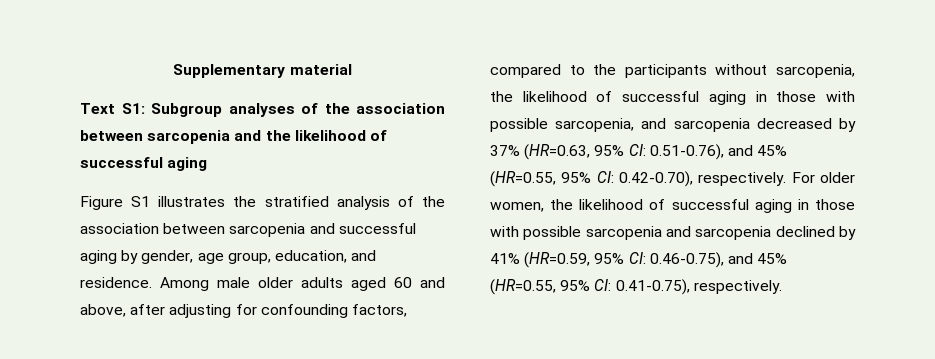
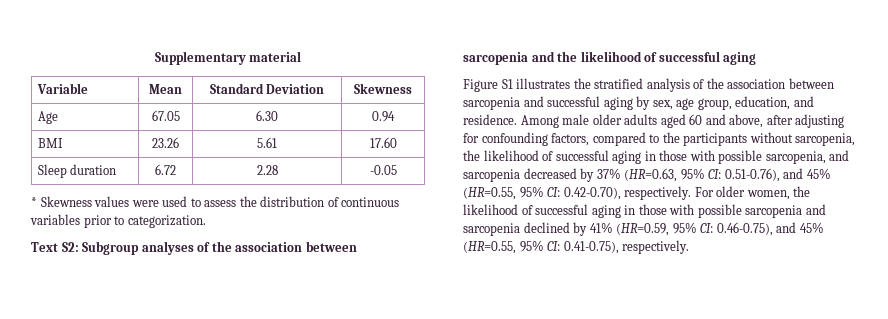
+ Variable | Mean | Standard Deviation | Skewness
+ Age | 67.05 | 6.30 | 0.94
+ BMI | 23.26 | 5.61 | 17.60
+ Sleep duration | 6.72 | 2.28 | -0.05
+ * Skewness values were used to assess the distribution of continuous variables prior to categorization.
- Text S1: Subgroup analyses of the association between sarcopenia and the likelihood of successful aging
+ Text S2: Subgroup analyses of the association between sarcopenia and the likelihood of successful aging
- Figure S1 illustrates the stratified analysis of the association between sarcopenia and successful aging by gender, age group, education, and residence.
+ Figure S1 illustrates the stratified analysis of the association between sarcopenia and successful aging by sex, age group, education, and residence.

